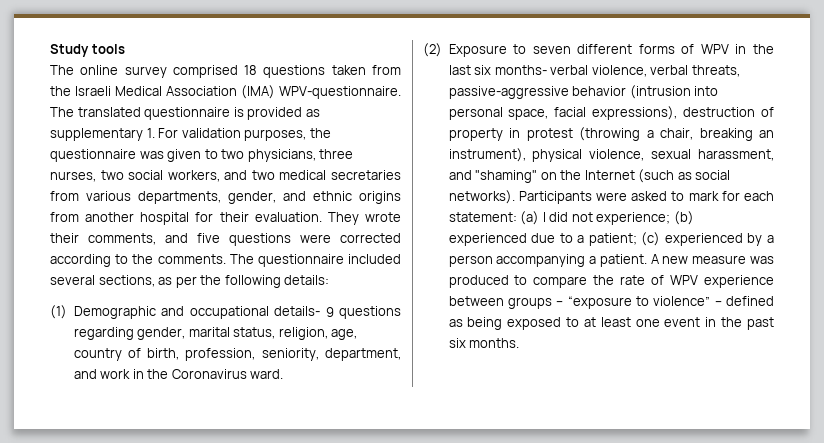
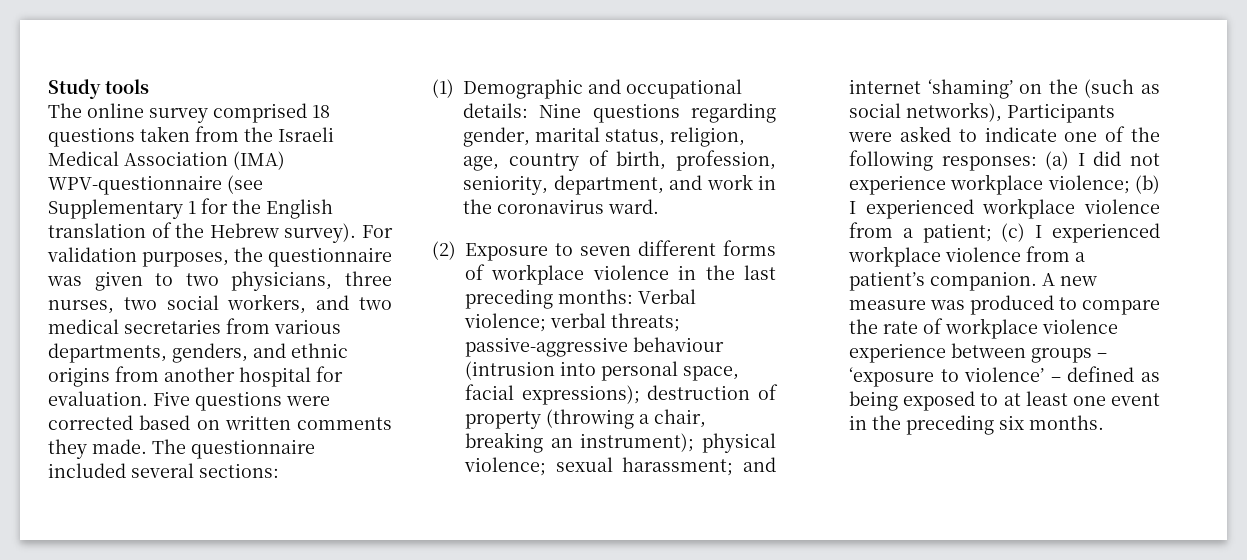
- The online survey comprised 18 questions taken from the Israeli Medical Association (IMA) WPV-questionnaire. The translated questionnaire is provided as supplementary 1. For validation purposes, the questionnaire was given to two physicians, three nurses, two social workers, and two medical secretaries from various departments, gender, and ethnic origins from another hospital for their evaluation. They wrote their comments, and five questions were corrected according to the comments. The questionnaire included several sections, as per the following details:
+ The online survey comprised 18 questions taken from the Israeli Medical Association (IMA) WPV-questionnaire (see Supplementary 1 for the English translation of the Hebrew survey). For validation purposes, the questionnaire was given to two physicians, three nurses, two social workers, and two medical secretaries from various departments, genders, and ethnic origins from another hospital for evaluation. Five questions were corrected based on written comments they made. The questionnaire included several sections:
- (1) Demographic and occupational details- 9 questions regarding gender, marital status, religion, age, country of birth, profession, seniority, department, and work in the Coronavirus ward.
+ (1) Demographic and occupational details: Nine questions regarding gender, marital status, religion, age, country of birth, profession, seniority, department, and work in the coronavirus ward.
- (2) Exposure to seven different forms of WPV in the last six months- verbal violence, verbal threats, passive-aggressive behavior (intrusion into personal space, facial expressions), destruction of property in protest (throwing a chair, breaking an instrument), physical violence, sexual harassment, and "shaming" on the Internet (such as social networks). Participants were asked to mark for each statement: (a) I did not experience; (b) experienced due to a patient; (c) experienced by a person accompanying a patient.
+ (2) Exposure to seven different forms of workplace violence in the last preceding months: Verbal violence; verbal threats; passive-aggressive behaviour (intrusion into personal space, facial expressions); destruction of property (throwing a chair, breaking an instrument); physical violence; sexual harassment; and internet ‘shaming’ on the (such as social networks), Participants were asked to indicate one of the following responses: (a) I did not experience workplace violence; (b) I experienced workplace violence from a patient; (c) I experienced workplace violence from a patient’s companion.
- A new measure was produced to compare the rate of WPV experience between groups – “exposure to violence” – defined as being exposed to at least one event in the past six months.
+ A new measure was produced to compare the rate of workplace violence experience between groups – ‘exposure to violence’ – defined as being exposed to at least one event in the preceding six months.

